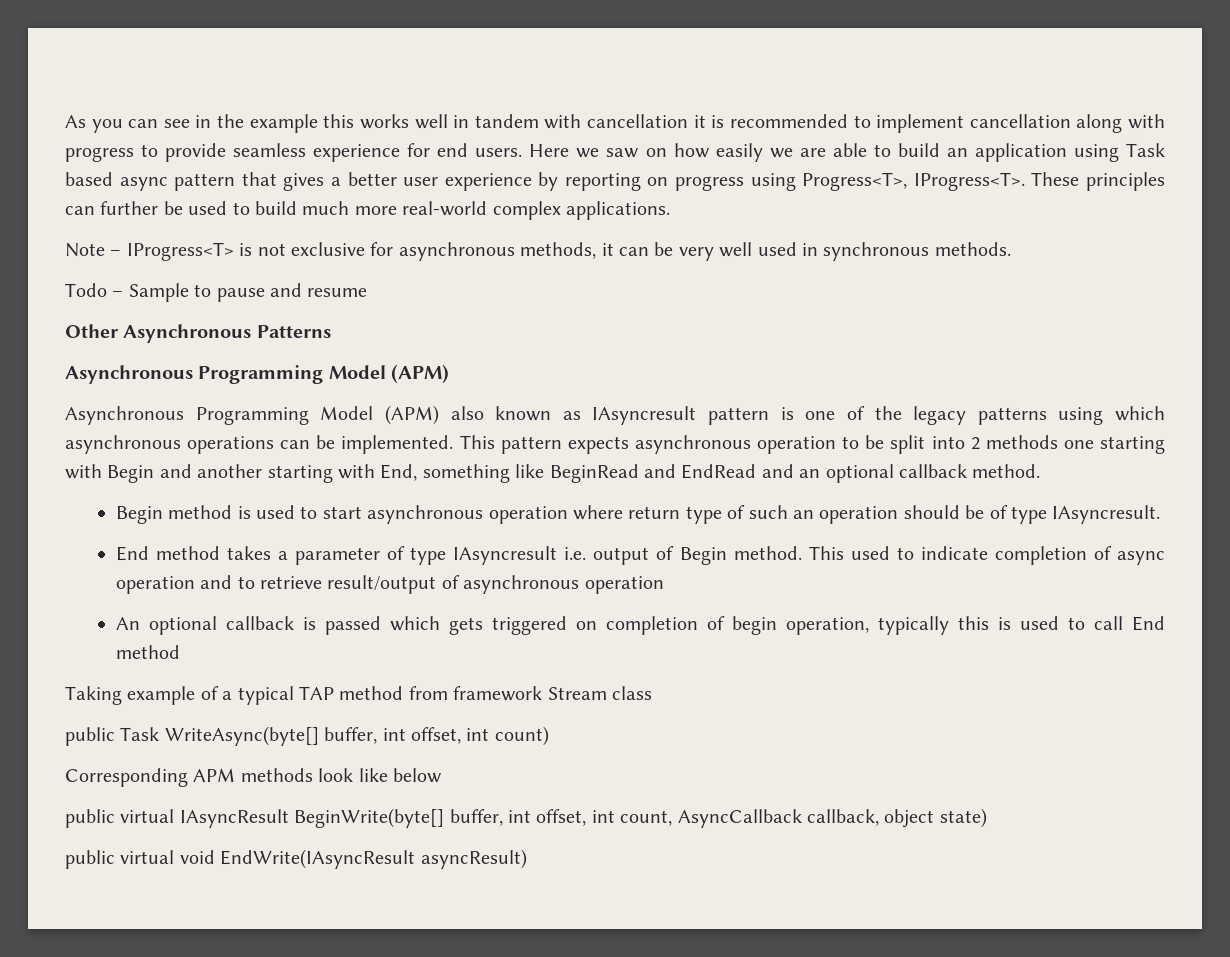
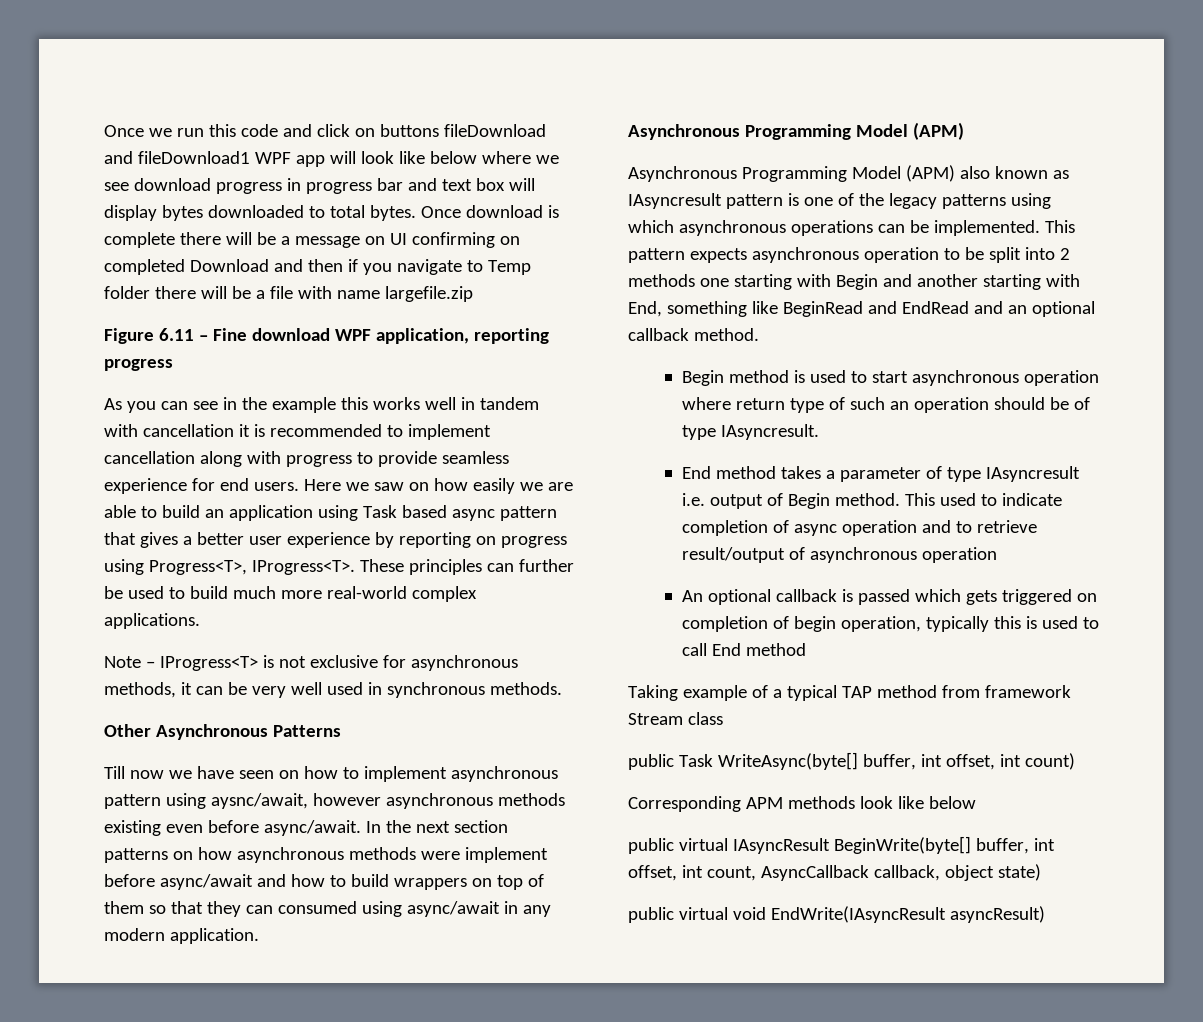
+ Once we run this code and click on buttons fileDownload and fileDownload1 WPF app will look like below where we see download progress in progress bar and text box will display bytes downloaded to total bytes. Once download is complete there will be a message on UI confirming on completed Download and then if you navigate to Temp folder there will be a file with name largefile.zip
+ Figure 6.11 – Fine download WPF application, reporting progress
- Todo – Sample to pause and resume
  Other Asynchronous Patterns
+ Till now we have seen on how to implement asynchronous pattern using aysnc/await, however asynchronous methods existing even before async/await. In the next section patterns on how asynchronous methods were implement before async/await and how to build wrappers on top of them so that they can consumed using async/await in any modern application.

